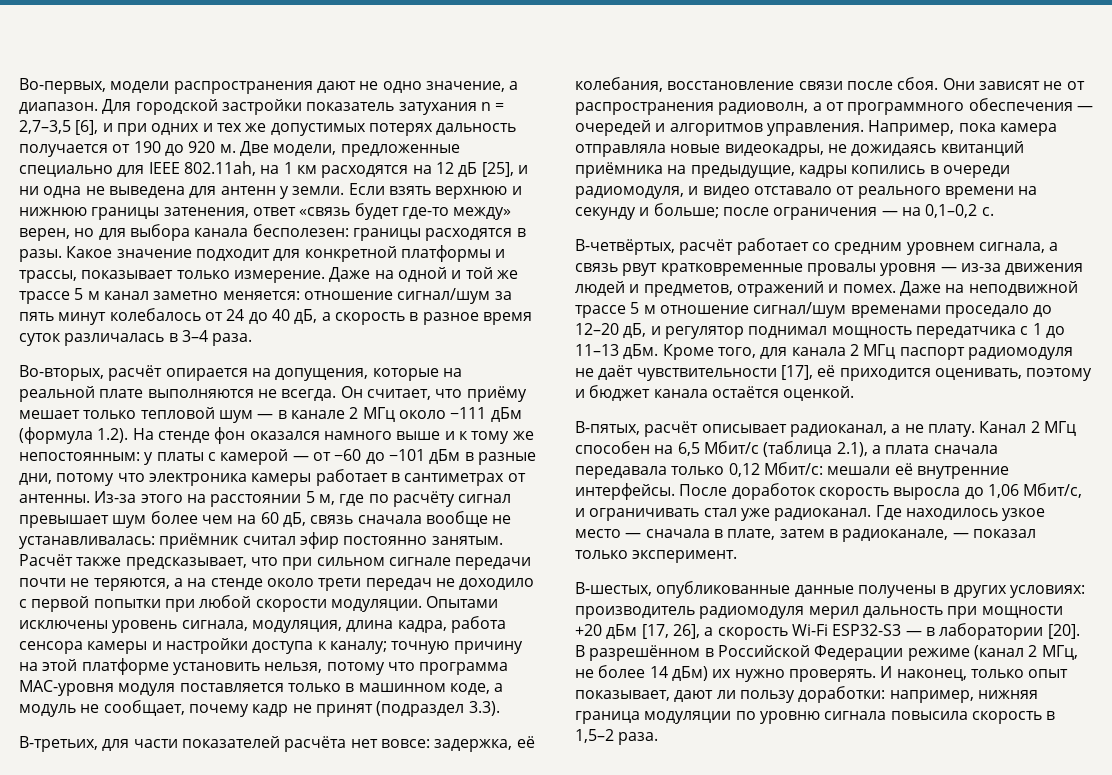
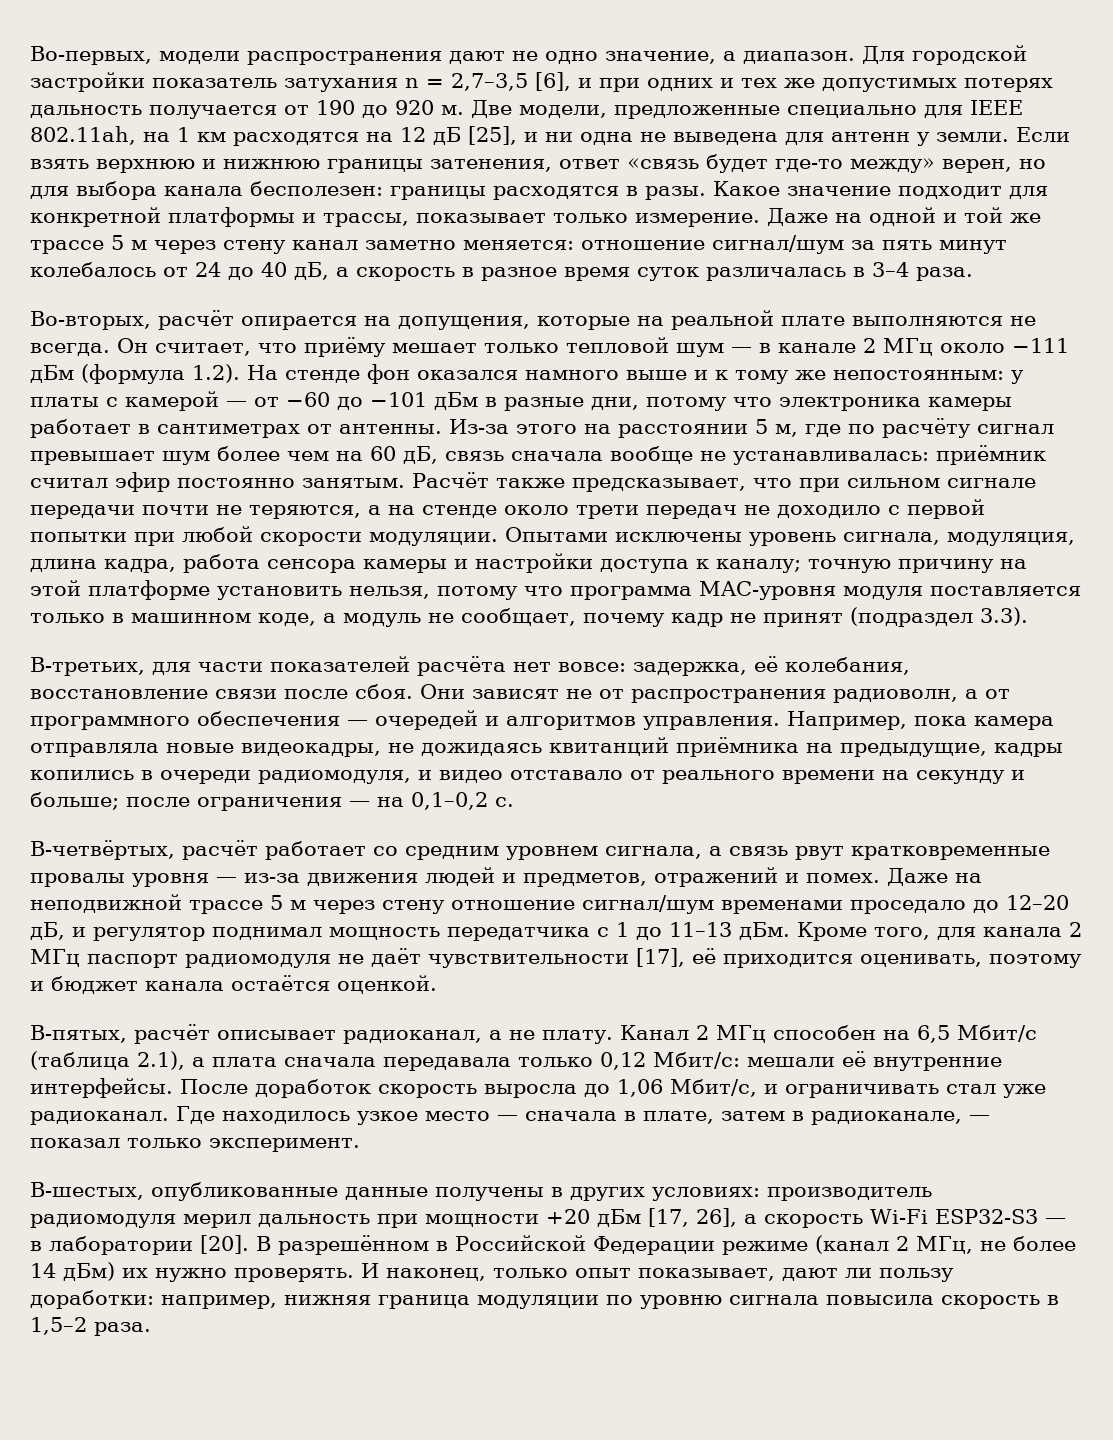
- Даже на одной и той же трассе 5 м канал заметно меняется: отношение сигнал/шум за пять минут колебалось от 24 до 40 дБ, а скорость в разное время суток различалась в 3–4 раза.
+ Даже на одной и той же трассе 5 м через стену канал заметно меняется: отношение сигнал/шум за пять минут колебалось от 24 до 40 дБ, а скорость в разное время суток различалась в 3–4 раза.
- Даже на неподвижной трассе 5 м отношение сигнал/шум временами проседало до 12–20 дБ, и регулятор поднимал мощность передатчика с 1 до 11–13 дБм.
+ Даже на неподвижной трассе 5 м через стену отношение сигнал/шум временами проседало до 12–20 дБ, и регулятор поднимал мощность передатчика с 1 до 11–13 дБм.

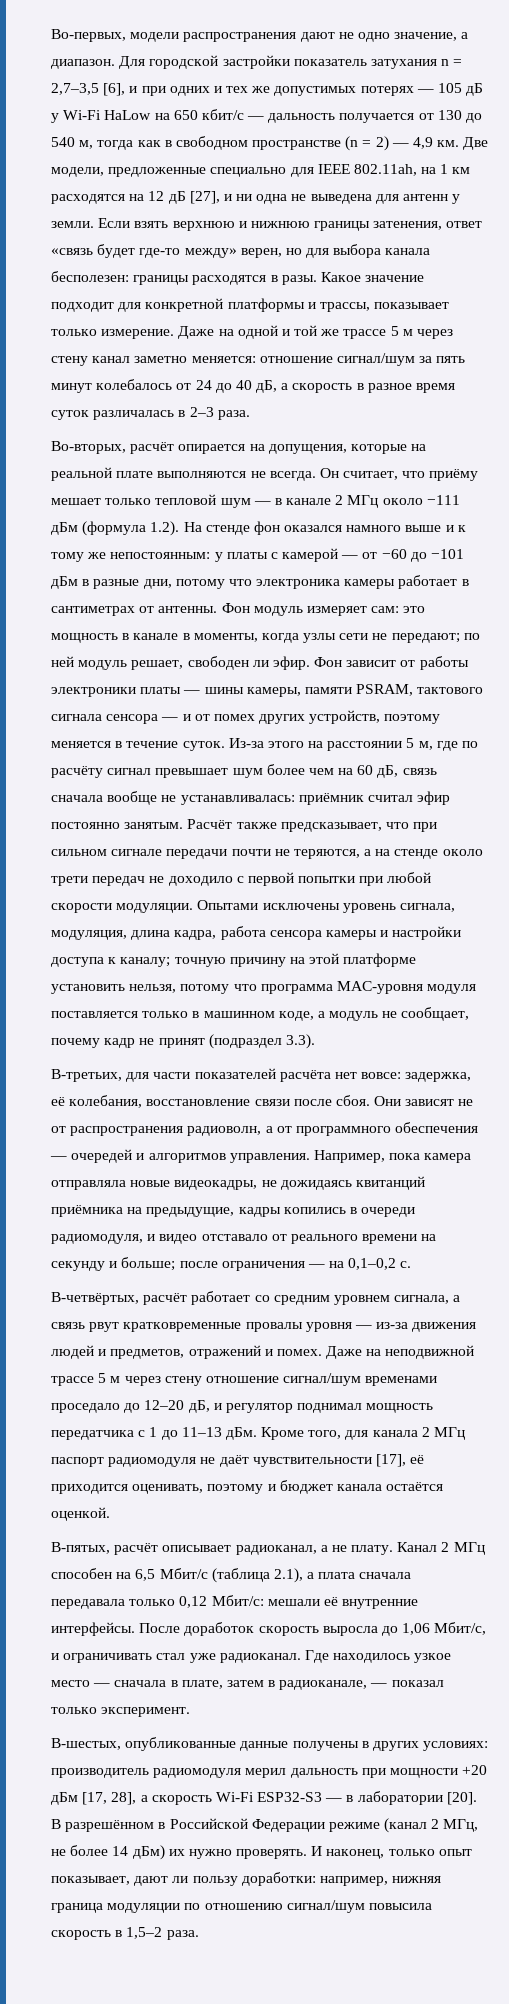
- Для городской застройки показатель затухания n = 2,7–3,5 [6], и при одних и тех же допустимых потерях дальность получается от 190 до 920 м.
+ Для городской застройки показатель затухания n = 2,7–3,5 [6], и при одних и тех же допустимых потерях — 105 дБ у Wi-Fi HaLow на 650 кбит/с — дальность получается от 130 до 540 м, тогда как в свободном пространстве (n = 2) — 4,9 км.
- Две модели, предложенные специально для IEEE 802.11ah, на 1 км расходятся на 12 дБ [25], и ни одна не выведена для антенн у земли.
+ Две модели, предложенные специально для IEEE 802.11ah, на 1 км расходятся на 12 дБ [27], и ни одна не выведена для антенн у земли.
- Даже на одной и той же трассе 5 м через стену канал заметно меняется: отношение сигнал/шум за пять минут колебалось от 24 до 40 дБ, а скорость в разное время суток различалась в 3–4 раза.
+ Даже на одной и той же трассе 5 м через стену канал заметно меняется: отношение сигнал/шум за пять минут колебалось от 24 до 40 дБ, а скорость в разное время суток различалась в 2–3 раза.
+ Фон модуль измеряет сам: это мощность в канале в моменты, когда узлы сети не передают; по ней модуль решает, свободен ли эфир. Фон зависит от работы электроники платы — шины камеры, памяти PSRAM, тактового сигнала сенсора — и от помех других устройств, поэтому меняется в течение суток.
- В-шестых, опубликованные данные получены в других условиях: производитель радиомодуля мерил дальность при мощности +20 дБм [17, 26], а скорость Wi-Fi ESP32-S3 — в лаборатории [20].
+ В-шестых, опубликованные данные получены в других условиях: производитель радиомодуля мерил дальность при мощности +20 дБм [17, 28], а скорость Wi-Fi ESP32-S3 — в лаборатории [20].
- И наконец, только опыт показывает, дают ли пользу доработки: например, нижняя граница модуляции по уровню сигнала повысила скорость в 1,5–2 раза.
+ И наконец, только опыт показывает, дают ли пользу доработки: например, нижняя граница модуляции по отношению сигнал/шум повысила скорость в 1,5–2 раза.

